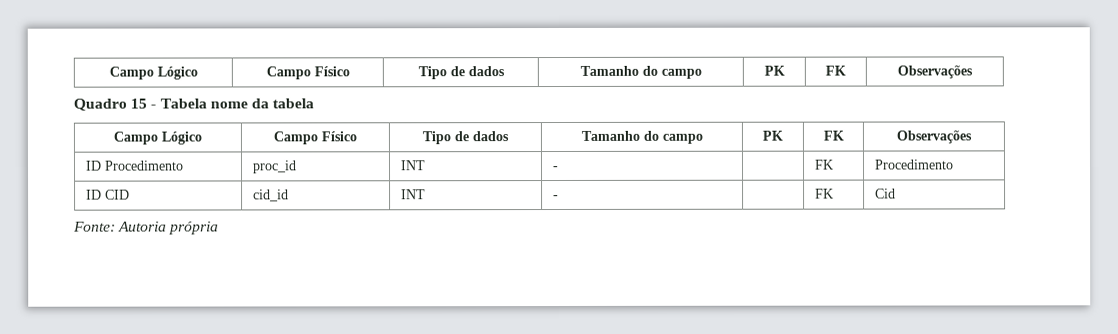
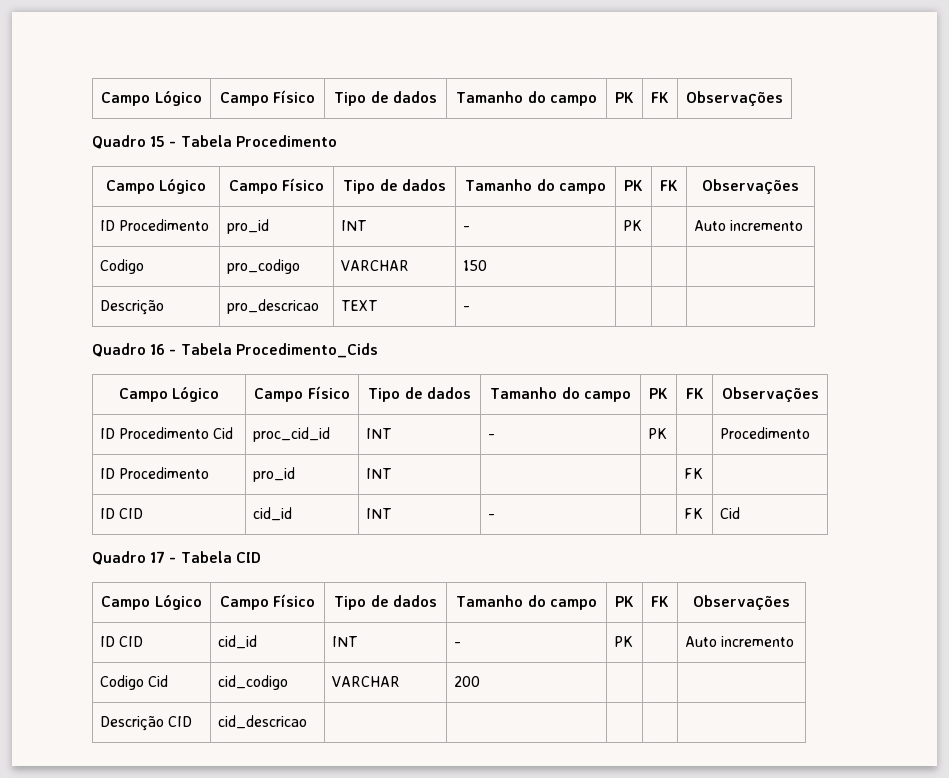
- Quadro 15 - Tabela nome da tabela
+ Quadro 15 - Tabela Procedimento
- ID Procedimento | proc_id | INT | - | | FK | Procedimento
+ ID Procedimento | pro_id | INT | - | PK | | Auto incremento
+ Codigo | pro_codigo | VARCHAR | 150 | | |
+ Descrição | pro_descricao | TEXT | - | | |
+ Quadro 16 - Tabela Procedimento_Cids
+ Campo Lógico | Campo Físico | Tipo de dados | Tamanho do campo | PK | FK | Observações
+ ID Procedimento Cid | proc_cid_id | INT | - | PK | | Procedimento
+ ID Procedimento | pro_id | INT | | | FK |
- Fonte: Autoria própria
+ Quadro 17 - Tabela CID
+ Campo Lógico | Campo Físico | Tipo de dados | Tamanho do campo | PK | FK | Observações
+ ID CID | cid_id | INT | - | PK | | Auto incremento
+ Codigo Cid | cid_codigo | VARCHAR | 200 | | |
+ Descrição CID | cid_descricao | | | | |

